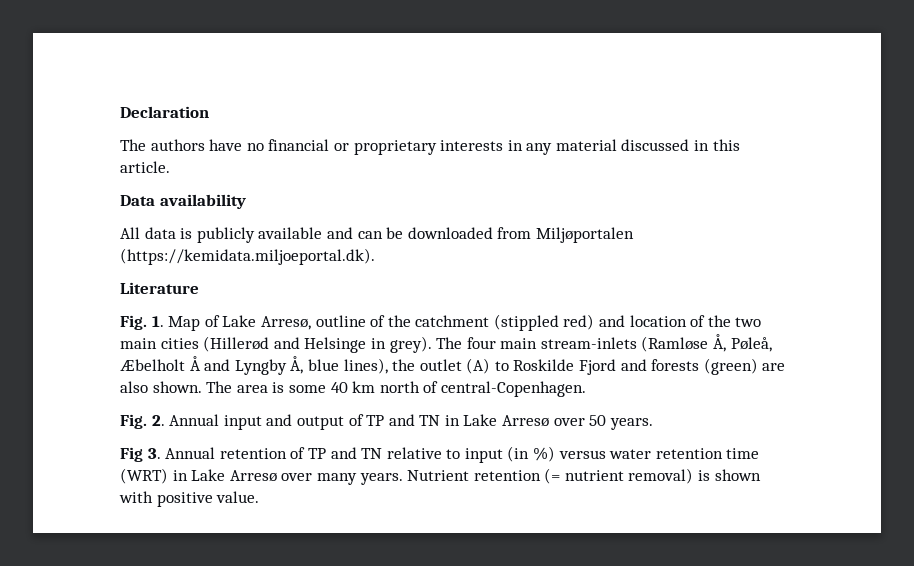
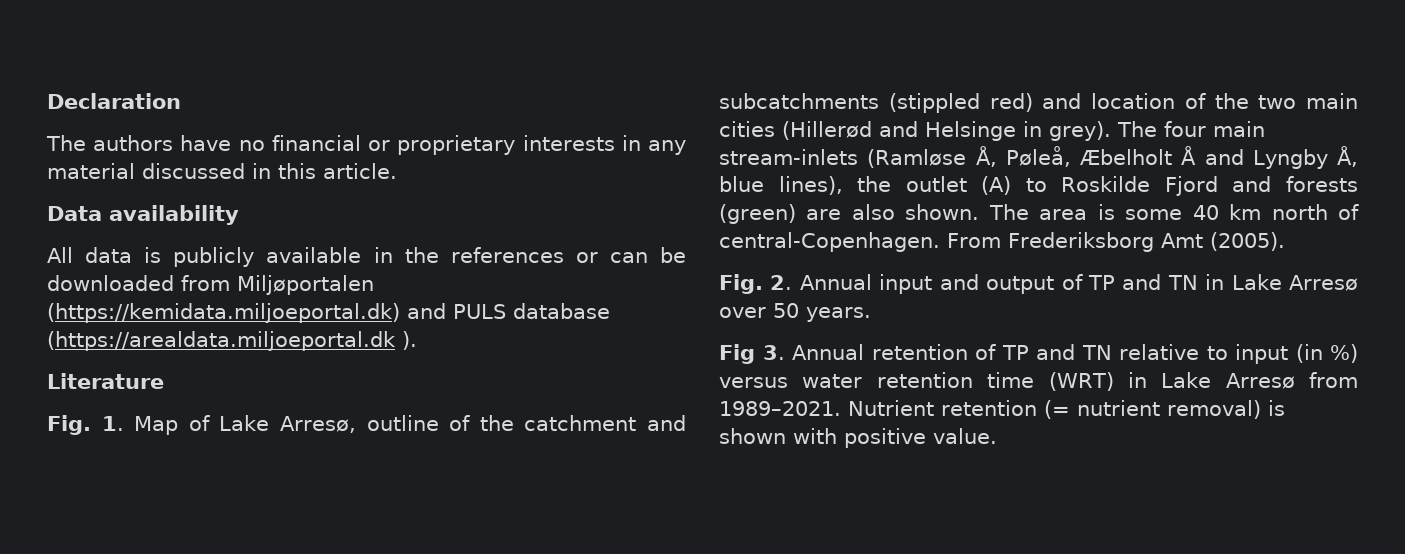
- All data is publicly available and can be downloaded from Miljøportalen (https://kemidata.miljoeportal.dk).
+ All data is publicly available in the references or can be downloaded from Miljøportalen (https://kemidata.miljoeportal.dk) and PULS database (https://arealdata.miljoeportal.dk ).
- Fig. 1. Map of Lake Arresø, outline of the catchment (stippled red) and location of the two main cities (Hillerød and Helsinge in grey).
+ Fig. 1. Map of Lake Arresø, outline of the catchment and subcatchments (stippled red) and location of the two main cities (Hillerød and Helsinge in grey).
+ From Frederiksborg Amt (2005).
- Fig 3. Annual retention of TP and TN relative to input (in %) versus water retention time (WRT) in Lake Arresø over many years.
+ Fig 3. Annual retention of TP and TN relative to input (in %) versus water retention time (WRT) in Lake Arresø from 1989–2021.

